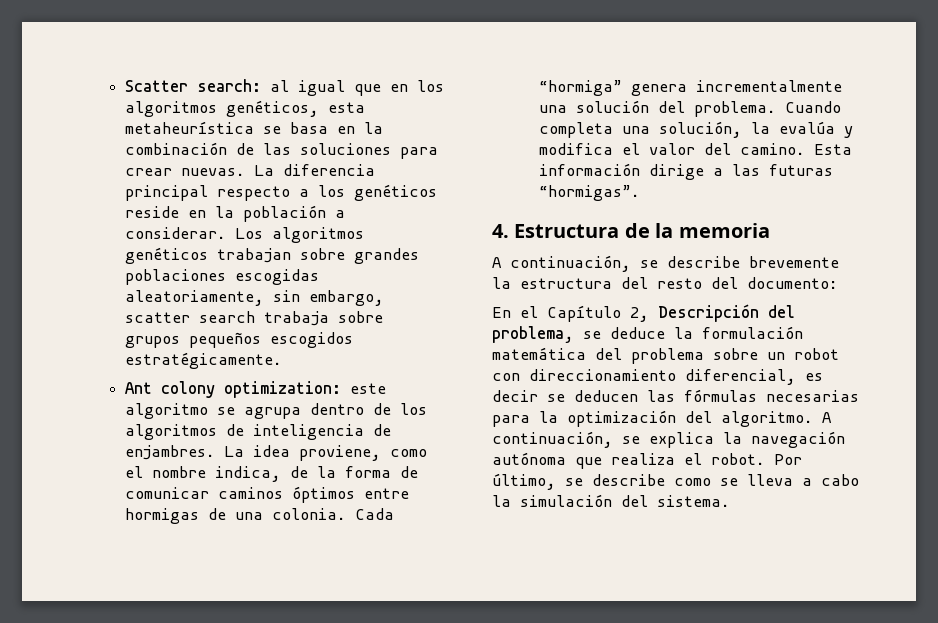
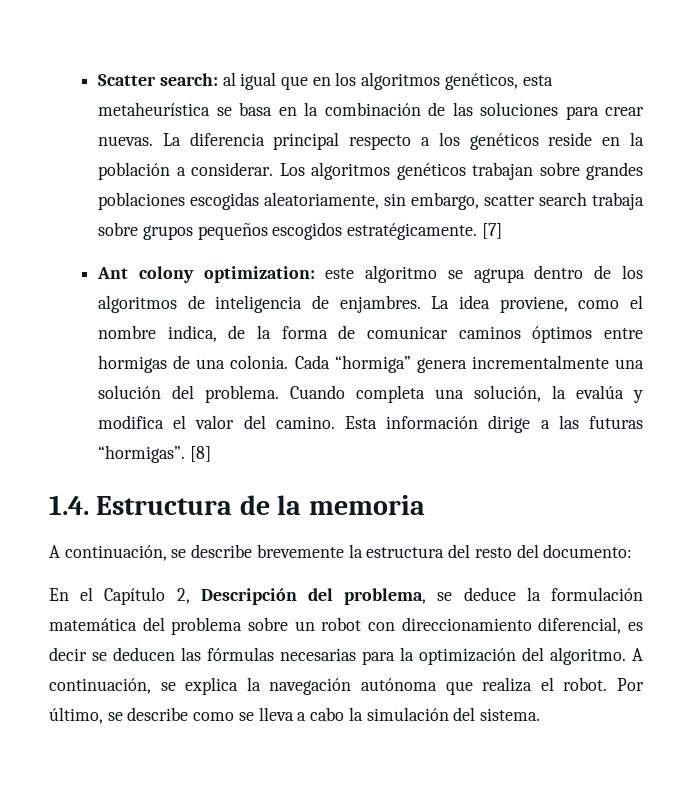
+ [7]
- Esta información dirige a las futuras “hormigas”.
- 4. Estructura de la memoria
+ Esta información dirige a las futuras “hormigas”. [8]
+ 1.4. Estructura de la memoria

